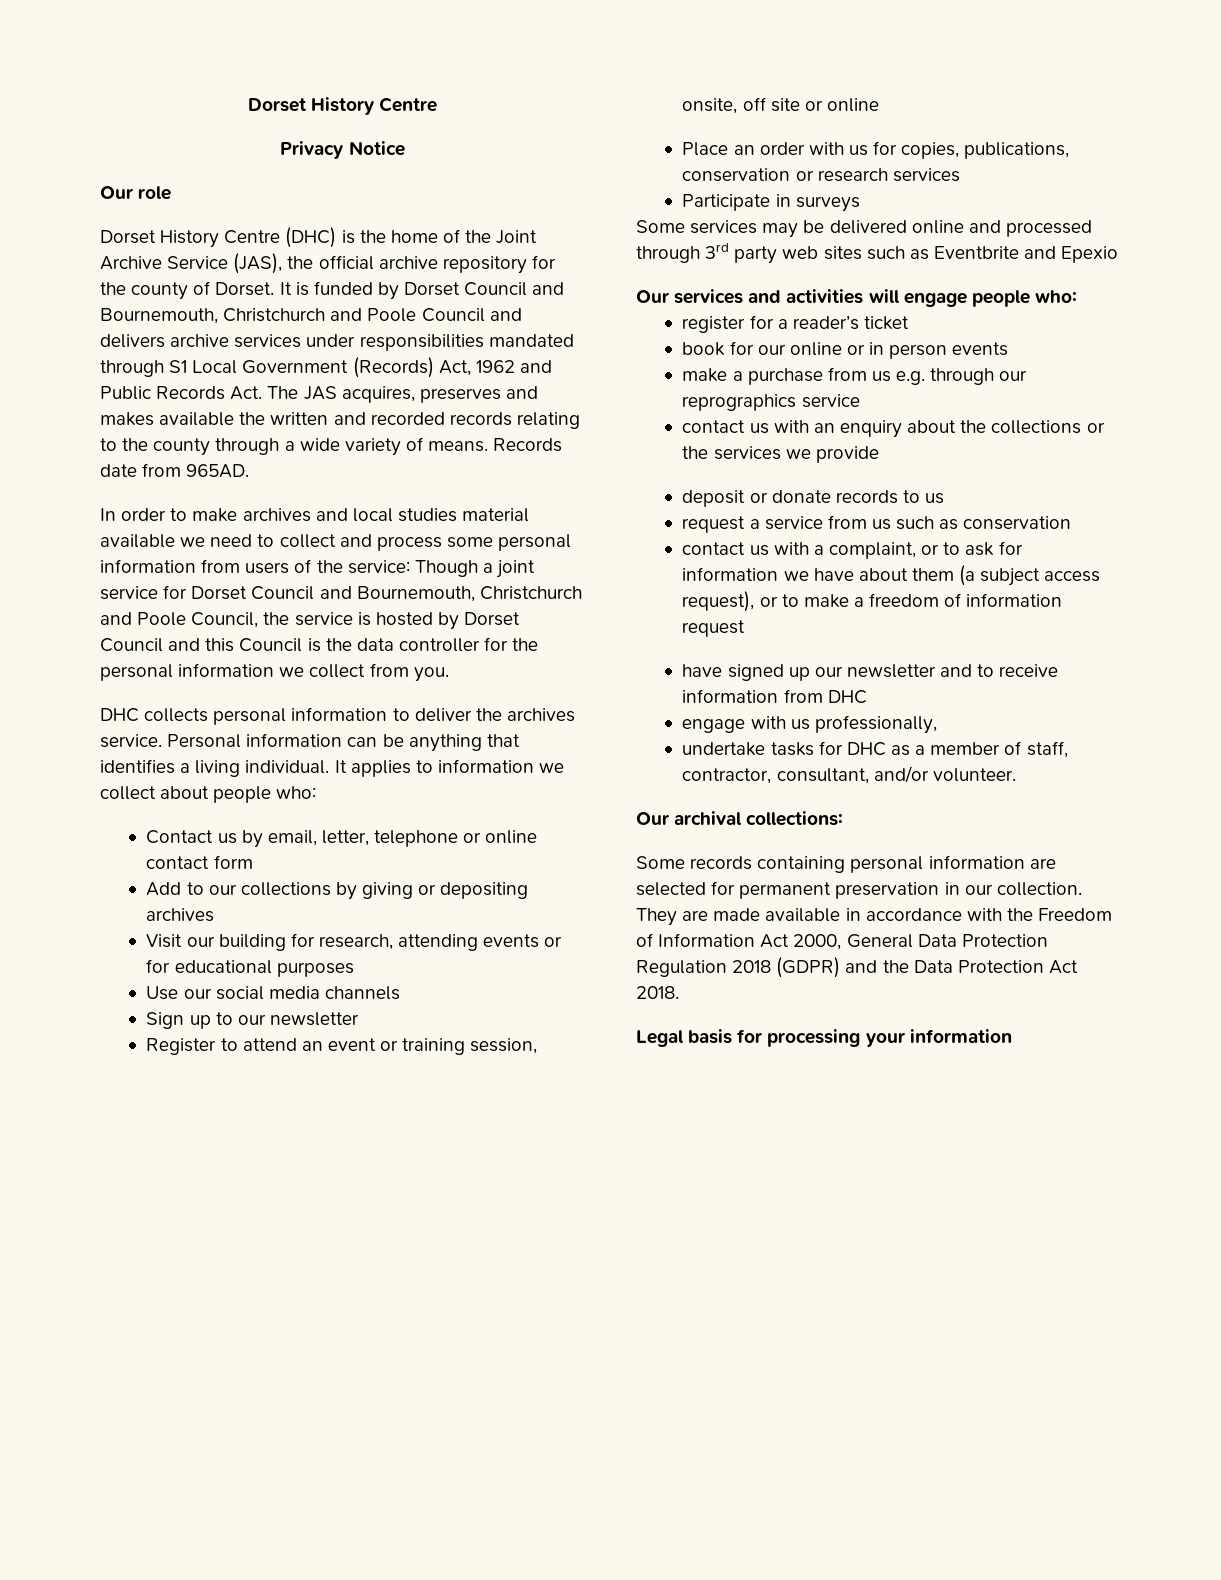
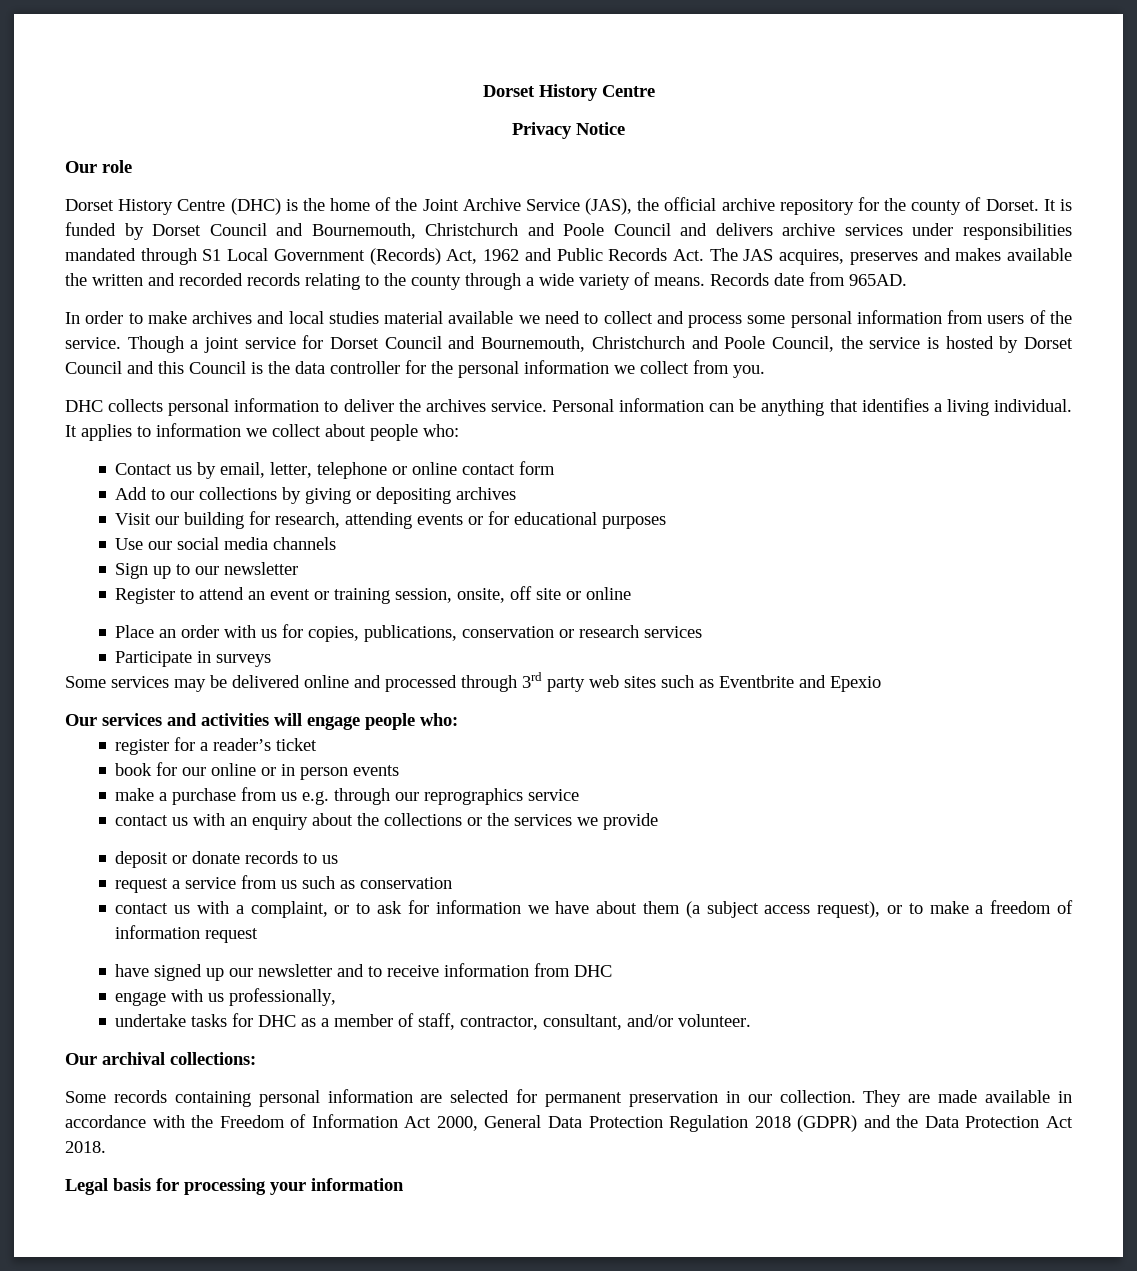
- In order to make archives and local studies material available we need to collect and process some personal information from users of the service: Though a joint service for Dorset Council and Bournemouth, Christchurch and Poole Council, the service is hosted by Dorset Council and this Council is the data controller for the personal information we collect from you.
+ In order to make archives and local studies material available we need to collect and process some personal information from users of the service. Though a joint service for Dorset Council and Bournemouth, Christchurch and Poole Council, the service is hosted by Dorset Council and this Council is the data controller for the personal information we collect from you.

